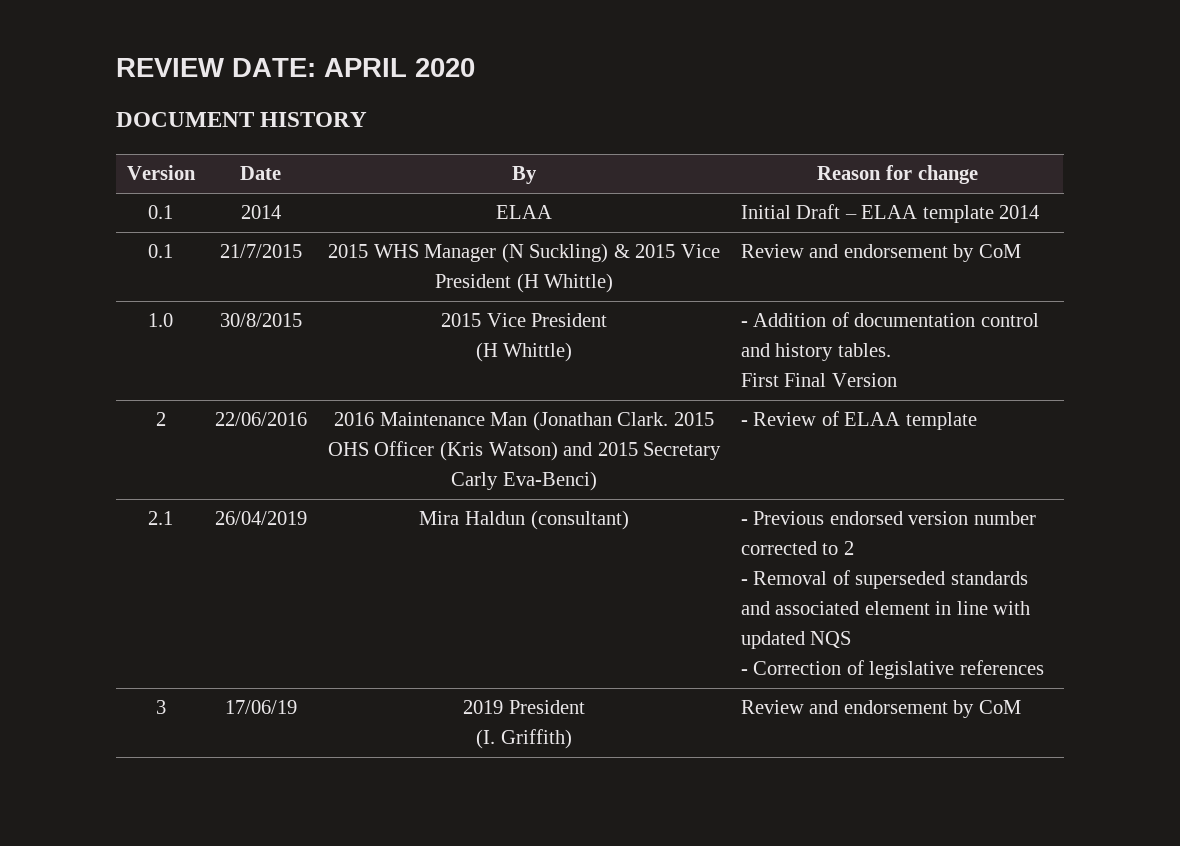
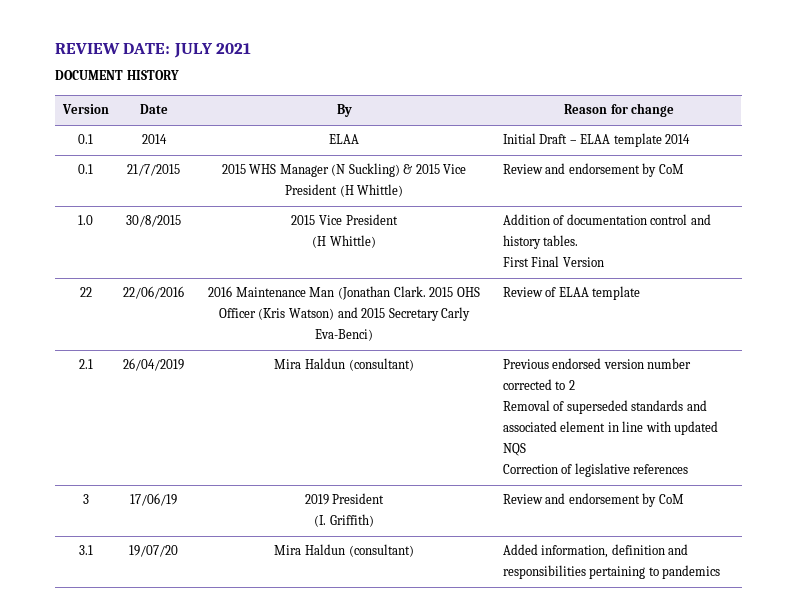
- REVIEW DATE: APRIL 2020
+ REVIEW DATE: JULY 2021
  1.0 | 30/8/2015 | 2015 Vice President
- (H Whittle) | - Addition of documentation control and history tables.
+ (H Whittle) | Addition of documentation control and history tables.
- 2 | 22/06/2016 | 2016 Maintenance Man (Jonathan Clark. 2015 OHS Officer (Kris Watson) and 2015 Secretary Carly Eva-Benci) | - Review of ELAA template
+ 22 | 22/06/2016 | 2016 Maintenance Man (Jonathan Clark. 2015 OHS Officer (Kris Watson) and 2015 Secretary Carly Eva-Benci) | Review of ELAA template
- 2.1 | 26/04/2019 | Mira Haldun (consultant) | - Previous endorsed version number corrected to 2
- - Removal of superseded standards and associated element in line with updated NQS
- - Correction of legislative references
+ 2.1 | 26/04/2019 | Mira Haldun (consultant) | Previous endorsed version number corrected to 2
+ Removal of superseded standards and associated element in line with updated NQS
+ Correction of legislative references
+ 3.1 | 19/07/20 | Mira Haldun (consultant) | Added information, definition and responsibilities pertaining to pandemics

